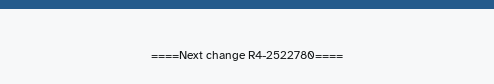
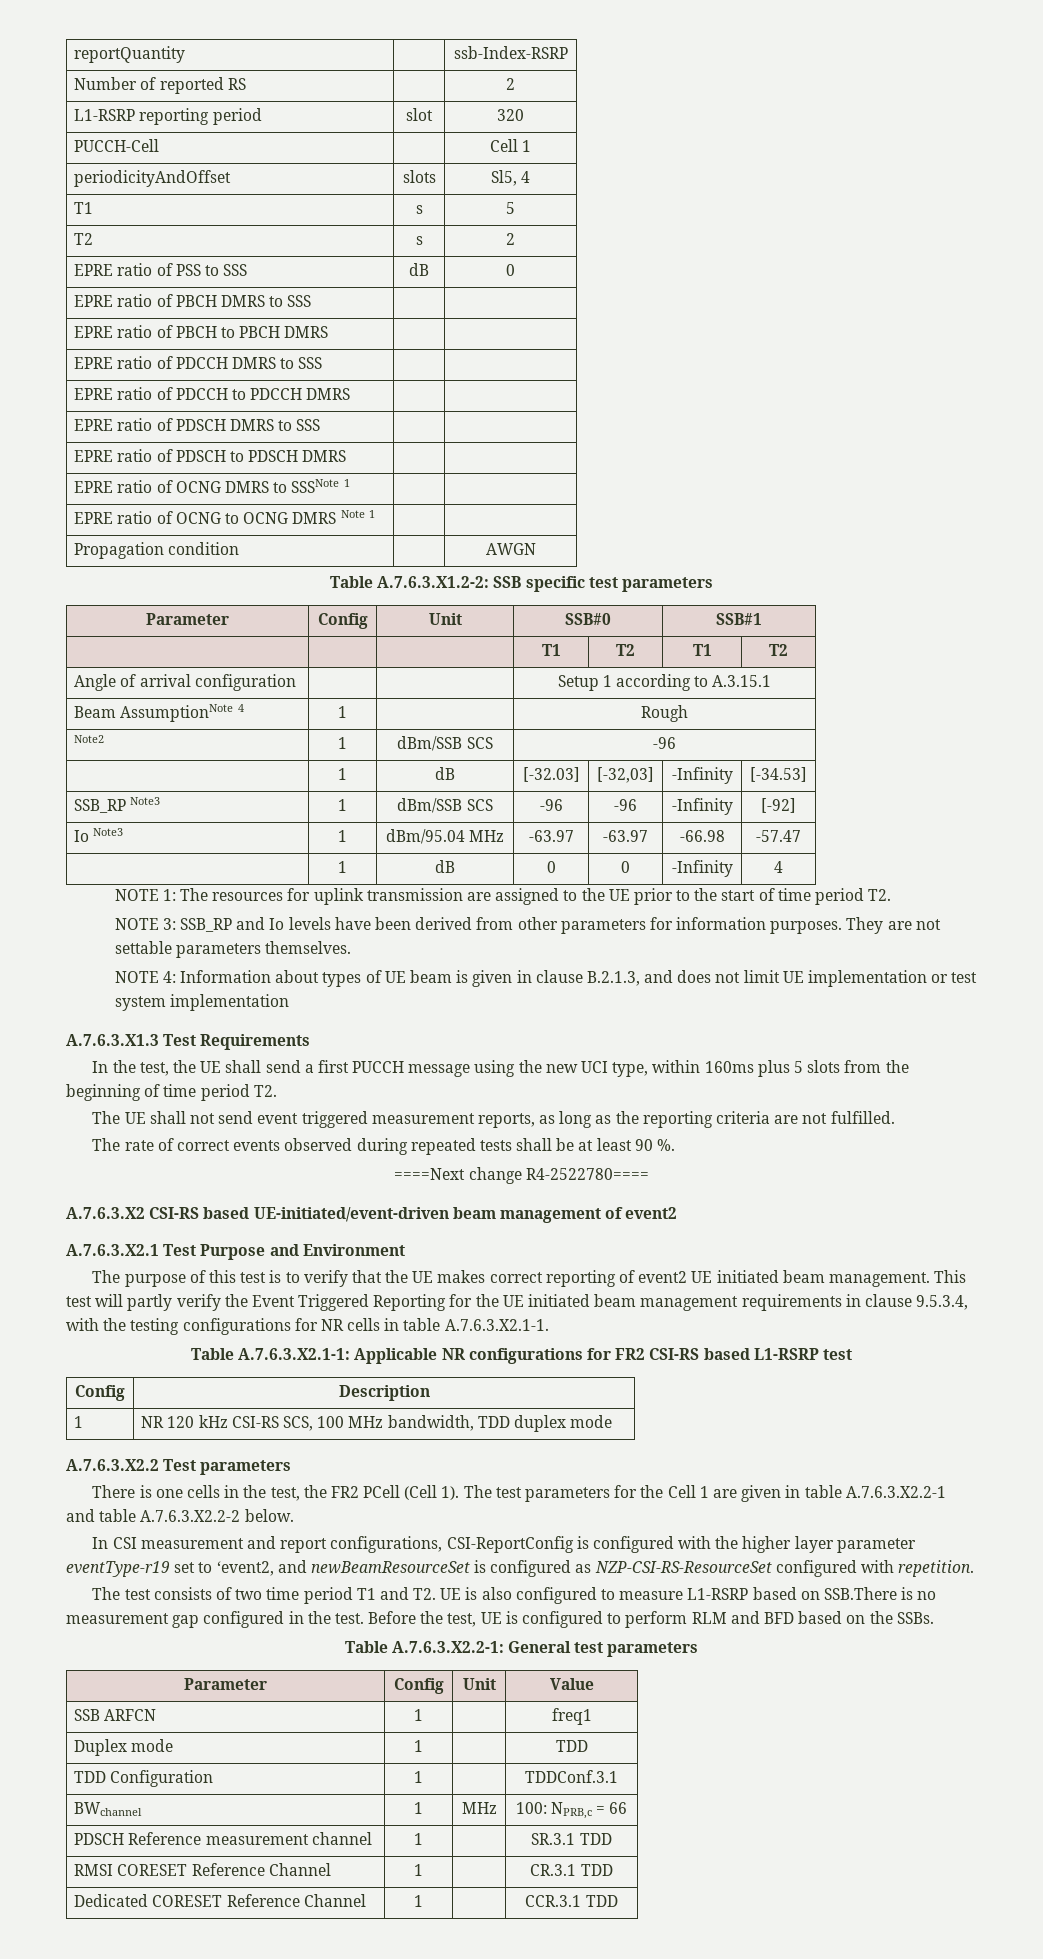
+ reportQuantity | | ssb-Index-RSRP
+ Number of reported RS | | 2
+ L1-RSRP reporting period | slot | 320
+ PUCCH-Cell | | Cell 1
+ periodicityAndOffset | slots | Sl5, 4
+ T1 | s | 5
+ T2 | s | 2
+ EPRE ratio of PSS to SSS | dB | 0
+ EPRE ratio of PBCH DMRS to SSS | |
+ EPRE ratio of PBCH to PBCH DMRS | |
+ EPRE ratio of PDCCH DMRS to SSS | |
+ EPRE ratio of PDCCH to PDCCH DMRS | |
+ EPRE ratio of PDSCH DMRS to SSS | |
+ EPRE ratio of PDSCH to PDSCH DMRS | |
+ EPRE ratio of OCNG DMRS to SSSNote 1 | |
+ EPRE ratio of OCNG to OCNG DMRS Note 1 | |
+ Propagation condition | | AWGN
+ Table A.7.6.3.X1.2-2: SSB specific test parameters
+ Parameter | Config | Unit | SSB#0 | SSB#1
+ | | | T1 | T2 | T1 | T2
+ Angle of arrival configuration | | | Setup 1 according to A.3.15.1
+ Beam AssumptionNote 4 | 1 | | Rough
+ Note2 | 1 | dBm/SSB SCS | -96
+ | 1 | dB | [-32.03] | [-32,03] | -Infinity | [-34.53]
+ SSB_RP Note3 | 1 | dBm/SSB SCS | -96 | -96 | -Infinity | [-92]
+ Io Note3 | 1 | dBm/95.04 MHz | -63.97 | -63.97 | -66.98 | -57.47
+ | 1 | dB | 0 | 0 | -Infinity | 4
+ NOTE 1: The resources for uplink transmission are assigned to the UE prior to the start of time period T2.
+ NOTE 3: SSB_RP and Io levels have been derived from other parameters for information purposes. They are not settable parameters themselves.
+ NOTE 4: Information about types of UE beam is given in clause B.2.1.3, and does not limit UE implementation or test system implementation
+ A.7.6.3.X1.3 Test Requirements
+ In the test, the UE shall send a first PUCCH message using the new UCI type, within 160ms plus 5 slots from the beginning of time period T2.
+ The UE shall not send event triggered measurement reports, as long as the reporting criteria are not fulfilled.
+ The rate of correct events observed during repeated tests shall be at least 90 %.
  ====Next change R4-2522780====
+ A.7.6.3.X2 CSI-RS based UE-initiated/event-driven beam management of event2
+ A.7.6.3.X2.1 Test Purpose and Environment
+ The purpose of this test is to verify that the UE makes correct reporting of event2 UE initiated beam management. This test will partly verify the Event Triggered Reporting for the UE initiated beam management requirements in clause 9.5.3.4, with the testing configurations for NR cells in table A.7.6.3.X2.1-1.
+ Table A.7.6.3.X2.1-1: Applicable NR configurations for FR2 CSI-RS based L1-RSRP test
+ Config | Description
+ 1 | NR 120 kHz CSI-RS SCS, 100 MHz bandwidth, TDD duplex mode
+ A.7.6.3.X2.2 Test parameters
+ There is one cells in the test, the FR2 PCell (Cell 1). The test parameters for the Cell 1 are given in table A.7.6.3.X2.2-1 and table A.7.6.3.X2.2-2 below.
+ In CSI measurement and report configurations, CSI-ReportConfig is configured with the higher layer parameter eventType-r19 set to ‘event2, and newBeamResourceSet is configured as NZP-CSI-RS-ResourceSet configured with repetition.
+ The test consists of two time period T1 and T2. UE is also configured to measure L1-RSRP based on SSB.There is no measurement gap configured in the test. Before the test, UE is configured to perform RLM and BFD based on the SSBs.
+ Table A.7.6.3.X2.2-1: General test parameters
+ Parameter | Config | Unit | Value
+ SSB ARFCN | 1 | | freq1
+ Duplex mode | 1 | | TDD
+ TDD Configuration | 1 | | TDDConf.3.1
+ BWchannel | 1 | MHz | 100: NPRB,c = 66
+ PDSCH Reference measurement channel | 1 | | SR.3.1 TDD
+ RMSI CORESET Reference Channel | 1 | | CR.3.1 TDD
+ Dedicated CORESET Reference Channel | 1 | | CCR.3.1 TDD

